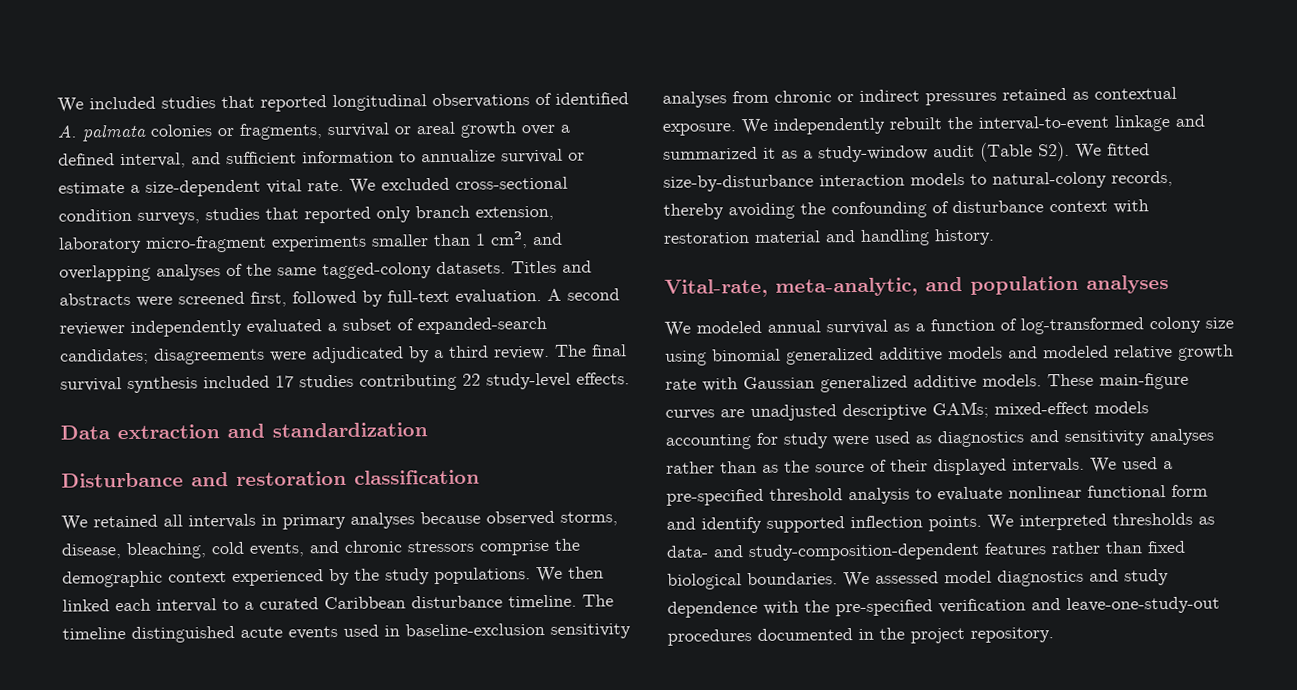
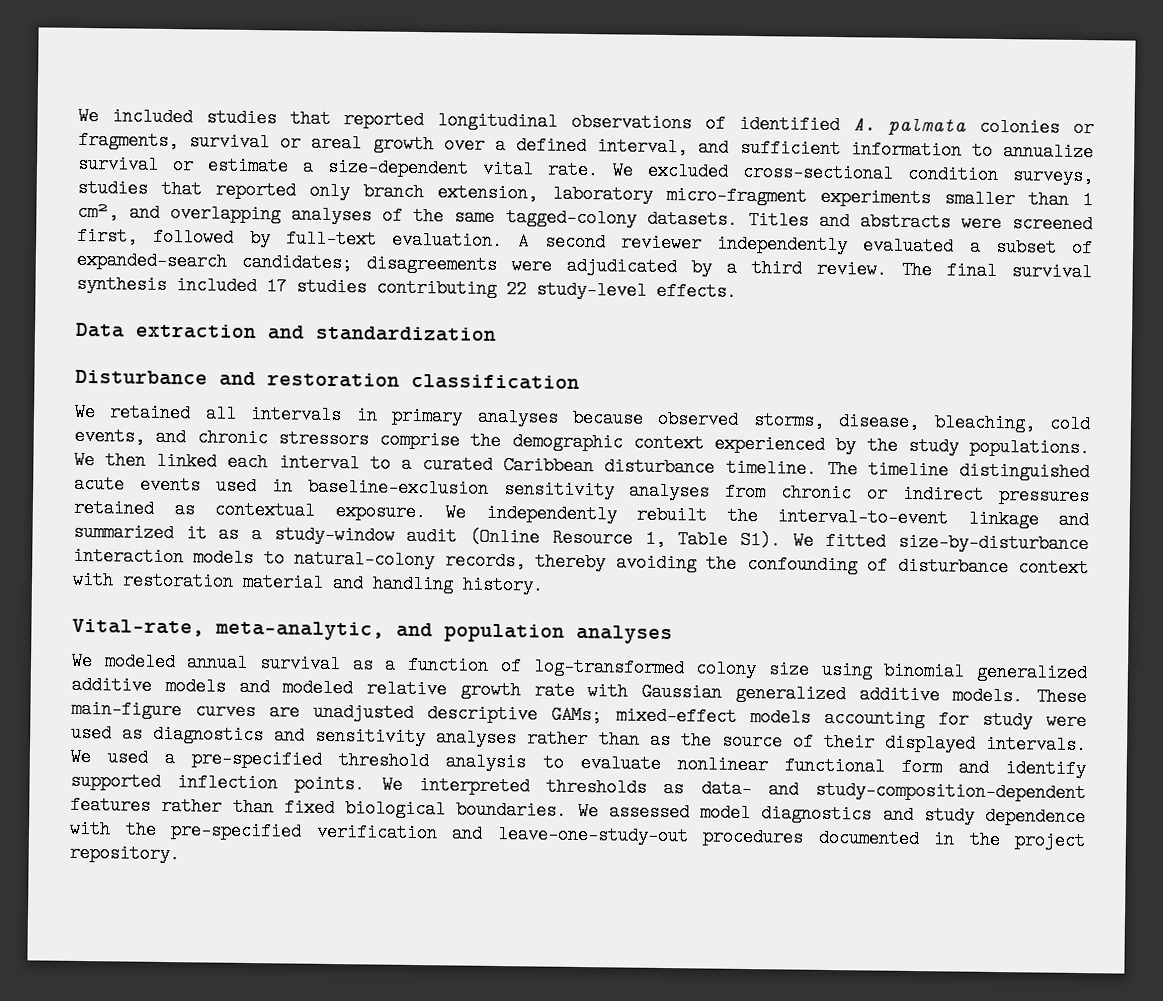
- We independently rebuilt the interval-to-event linkage and summarized it as a study-window audit (Table S2). We fitted size-by-disturbance interaction models to natural-colony records, thereby avoiding the confounding of disturbance context with restoration material and handling history.
+ We independently rebuilt the interval-to-event linkage and summarized it as a study-window audit (Online Resource 1, Table S1). We fitted size-by-disturbance interaction models to natural-colony records, thereby avoiding the confounding of disturbance context with restoration material and handling history.

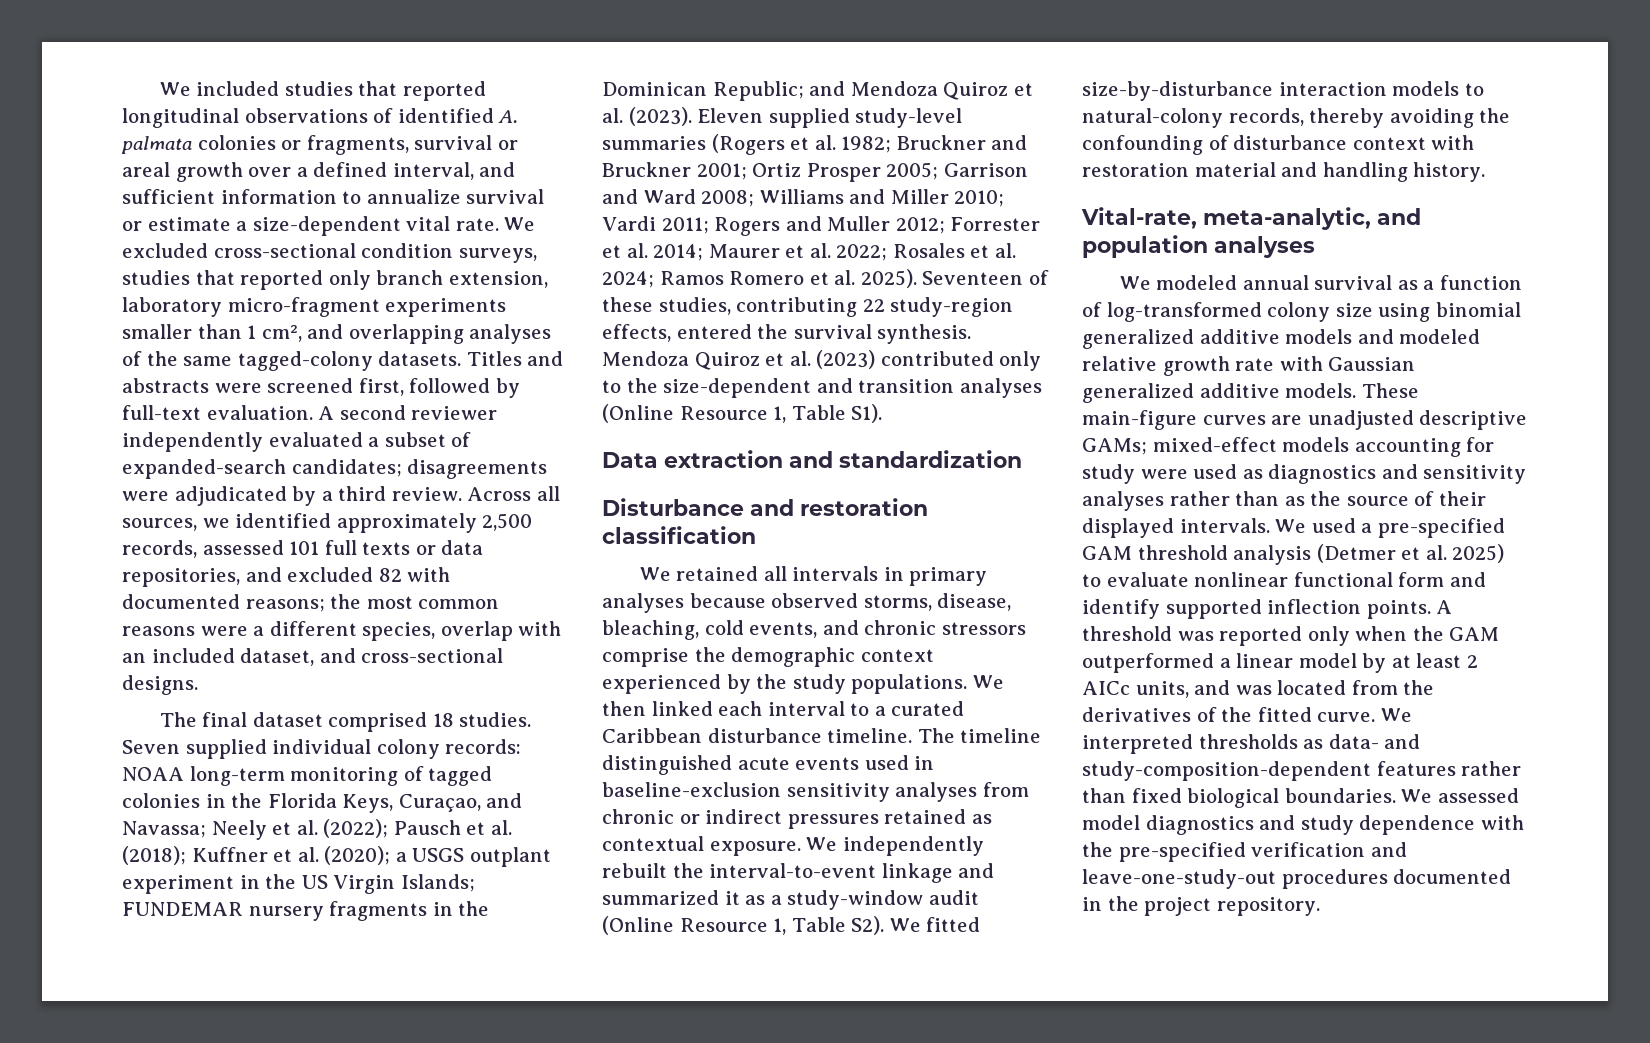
- The final survival synthesis included 17 studies contributing 22 study-level effects.
+ Across all sources, we identified approximately 2,500 records, assessed 101 full texts or data repositories, and excluded 82 with documented reasons; the most common reasons were a different species, overlap with an included dataset, and cross-sectional designs.
+ The final dataset comprised 18 studies. Seven supplied individual colony records: NOAA long-term monitoring of tagged colonies in the Florida Keys, Curaçao, and Navassa; Neely et al. (2022); Pausch et al. (2018); Kuffner et al. (2020); a USGS outplant experiment in the US Virgin Islands; FUNDEMAR nursery fragments in the Dominican Republic; and Mendoza Quiroz et al. (2023). Eleven supplied study-level summaries (Rogers et al. 1982; Bruckner and Bruckner 2001; Ortiz Prosper 2005; Garrison and Ward 2008; Williams and Miller 2010; Vardi 2011; Rogers and Muller 2012; Forrester et al. 2014; Maurer et al. 2022; Rosales et al. 2024; Ramos Romero et al. 2025). Seventeen of these studies, contributing 22 study-region effects, entered the survival synthesis. Mendoza Quiroz et al. (2023) contributed only to the size-dependent and transition analyses (Online Resource 1, Table S1).
- We independently rebuilt the interval-to-event linkage and summarized it as a study-window audit (Online Resource 1, Table S1). We fitted size-by-disturbance interaction models to natural-colony records, thereby avoiding the confounding of disturbance context with restoration material and handling history.
+ We independently rebuilt the interval-to-event linkage and summarized it as a study-window audit (Online Resource 1, Table S2). We fitted size-by-disturbance interaction models to natural-colony records, thereby avoiding the confounding of disturbance context with restoration material and handling history.
- We used a pre-specified threshold analysis to evaluate nonlinear functional form and identify supported inflection points.
+ We used a pre-specified GAM threshold analysis (Detmer et al. 2025) to evaluate nonlinear functional form and identify supported inflection points.
+ A threshold was reported only when the GAM outperformed a linear model by at least 2 AICc units, and was located from the derivatives of the fitted curve.

